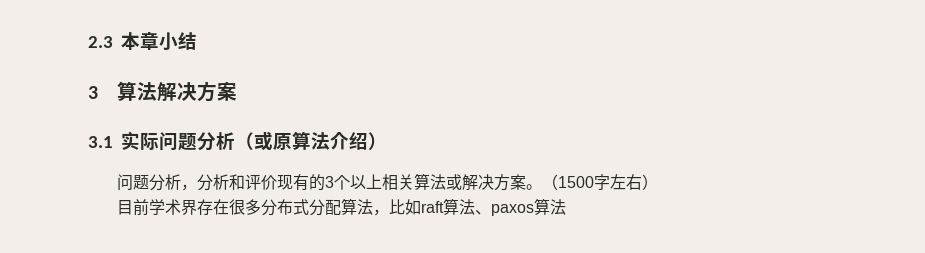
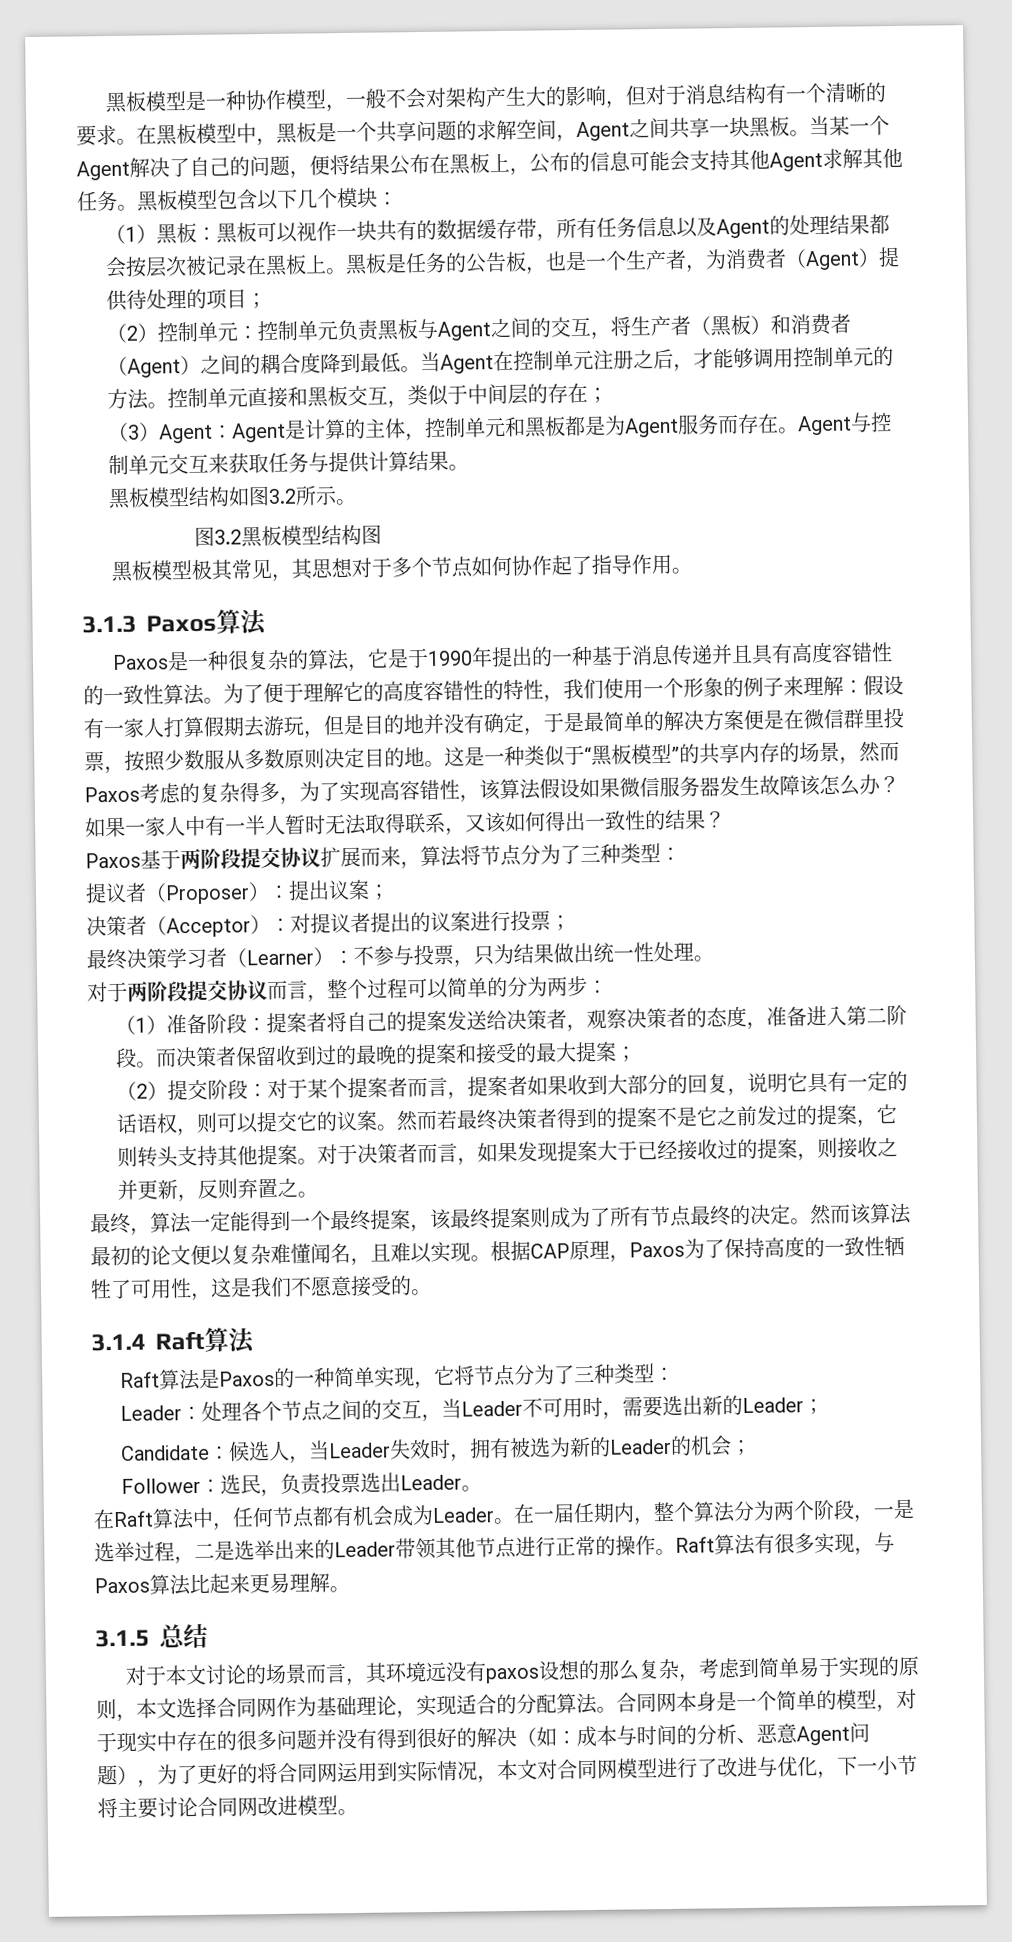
- 2.3本章小结
- 3算法解决方案
- 3.1实际问题分析（或原算法介绍）
- 问题分析，分析和评价现有的3个以上相关算法或解决方案。（1500字左右）
- 目前学术界存在很多分布式分配算法，比如raft算法、paxos算法
+ 黑板模型是一种协作模型，一般不会对架构产生大的影响，但对于消息结构有一个清晰的要求。在黑板模型中，黑板是一个共享问题的求解空间，Agent之间共享一块黑板。当某一个Agent解决了自己的问题，便将结果公布在黑板上，公布的信息可能会支持其他Agent求解其他任务。黑板模型包含以下几个模块：
+ （1）黑板：黑板可以视作一块共有的数据缓存带，所有任务信息以及Agent的处理结果都会按层次被记录在黑板上。黑板是任务的公告板，也是一个生产者，为消费者（Agent）提供待处理的项目；
+ （2）控制单元：控制单元负责黑板与Agent之间的交互，将生产者（黑板）和消费者（Agent）之间的耦合度降到最低。当Agent在控制单元注册之后，才能够调用控制单元的方法。控制单元直接和黑板交互，类似于中间层的存在；
+ （3）Agent：Agent是计算的主体，控制单元和黑板都是为Agent服务而存在。Agent与控制单元交互来获取任务与提供计算结果。
+ 黑板模型结构如图3.2所示。
+ 图3.2黑板模型结构图
+ 黑板模型极其常见，其思想对于多个节点如何协作起了指导作用。
+ 3.1.3 Paxos算法
+ Paxos是一种很复杂的算法，它是于1990年提出的一种基于消息传递并且具有高度容错性的一致性算法。为了便于理解它的高度容错性的特性，我们使用一个形象的例子来理解：假设有一家人打算假期去游玩，但是目的地并没有确定，于是最简单的解决方案便是在微信群里投票，按照少数服从多数原则决定目的地。这是一种类似于“黑板模型”的共享内存的场景，然而Paxos考虑的复杂得多，为了实现高容错性，该算法假设如果微信服务器发生故障该怎么办？如果一家人中有一半人暂时无法取得联系，又该如何得出一致性的结果？
+ Paxos基于两阶段提交协议扩展而来，算法将节点分为了三种类型：
+ 提议者（Proposer）：提出议案；
+ 决策者（Acceptor）：对提议者提出的议案进行投票；
+ 最终决策学习者（Learner）：不参与投票，只为结果做出统一性处理。
+ 对于两阶段提交协议而言，整个过程可以简单的分为两步：
+ （1）准备阶段：提案者将自己的提案发送给决策者，观察决策者的态度，准备进入第二阶段。而决策者保留收到过的最晚的提案和接受的最大提案；
+ （2）提交阶段：对于某个提案者而言，提案者如果收到大部分的回复，说明它具有一定的话语权，则可以提交它的议案。然而若最终决策者得到的提案不是它之前发过的提案，它则转头支持其他提案。对于决策者而言，如果发现提案大于已经接收过的提案，则接收之并更新，反则弃置之。
+ 最终，算法一定能得到一个最终提案，该最终提案则成为了所有节点最终的决定。然而该算法最初的论文便以复杂难懂闻名，且难以实现。根据CAP原理，Paxos为了保持高度的一致性牺牲了可用性，这是我们不愿意接受的。
+ 3.1.4 Raft算法
+ Raft算法是Paxos的一种简单实现，它将节点分为了三种类型：
+ Leader：处理各个节点之间的交互，当Leader不可用时，需要选出新的Leader；
+ Candidate：候选人，当Leader失效时，拥有被选为新的Leader的机会；
+ Follower：选民，负责投票选出Leader。
+ 在Raft算法中，任何节点都有机会成为Leader。在一届任期内，整个算法分为两个阶段，一是选举过程，二是选举出来的Leader带领其他节点进行正常的操作。Raft算法有很多实现，与Paxos算法比起来更易理解。
+ 3.1.5总结
+ 对于本文讨论的场景而言，其环境远没有paxos设想的那么复杂，考虑到简单易于实现的原则，本文选择合同网作为基础理论，实现适合的分配算法。合同网本身是一个简单的模型，对于现实中存在的很多问题并没有得到很好的解决（如：成本与时间的分析、恶意Agent问题），为了更好的将合同网运用到实际情况，本文对合同网模型进行了改进与优化，下一小节将主要讨论合同网改进模型。

